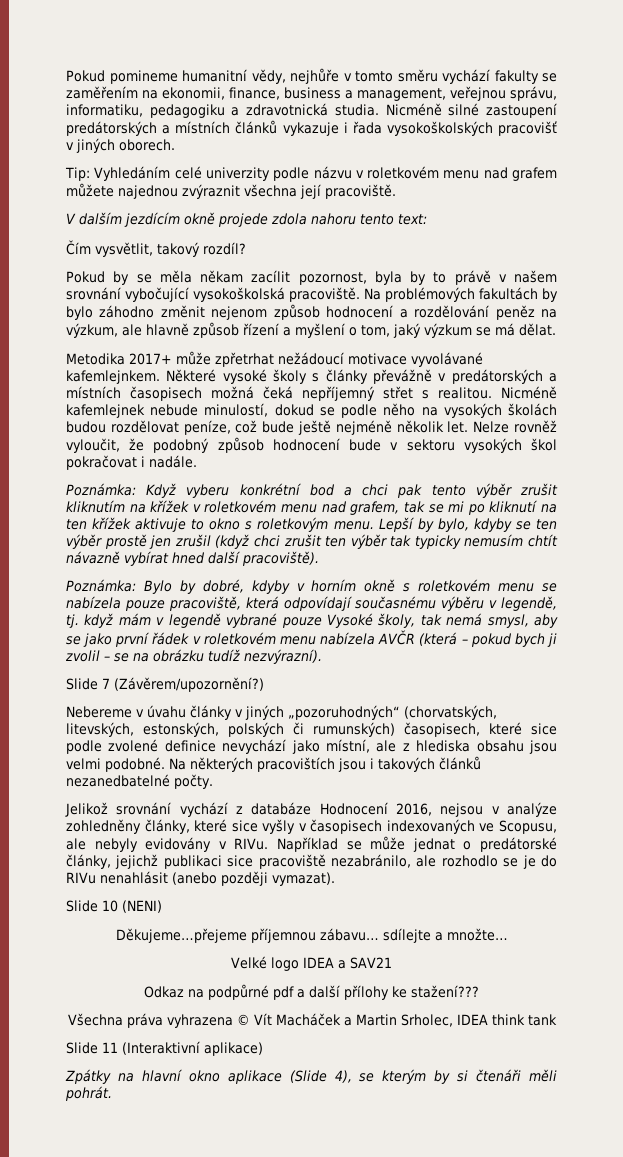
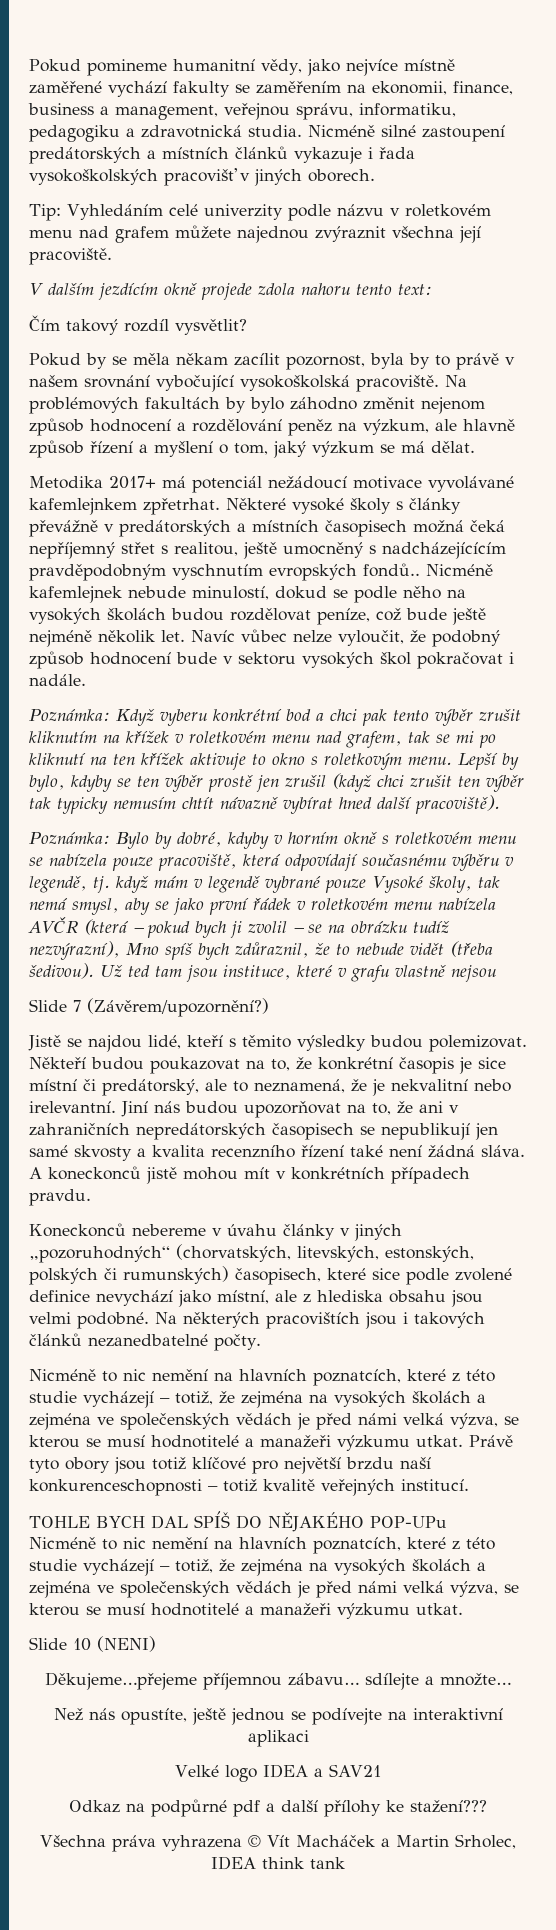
- Pokud pomineme humanitní vědy, nejhůře v tomto směru vychází fakulty se zaměřením na ekonomii, finance, business a management, veřejnou správu, informatiku, pedagogiku a zdravotnická studia.
+ Pokud pomineme humanitní vědy, jako nejvíce místně zaměřené vychází fakulty se zaměřením na ekonomii, finance, business a management, veřejnou správu, informatiku, pedagogiku a zdravotnická studia.
- Čím vysvětlit, takový rozdíl?
+ Čím takový rozdíl vysvětlit?
- Metodika 2017+ může zpřetrhat nežádoucí motivace vyvolávané kafemlejnkem.
+ Metodika 2017+ má potenciál nežádoucí motivace vyvolávané kafemlejnkem zpřetrhat.
- Některé vysoké školy s články převážně v predátorských a místních časopisech možná čeká nepříjemný střet s realitou.
+ Některé vysoké školy s články převážně v predátorských a místních časopisech možná čeká nepříjemný střet s realitou, ještě umocněný s nadcházejícícím pravděpodobným vyschnutím evropských fondů..
- Nelze rovněž vyloučit, že podobný způsob hodnocení bude v sektoru vysokých škol pokračovat i nadále.
+ Navíc vůbec nelze vyloučit, že podobný způsob hodnocení bude v sektoru vysokých škol pokračovat i nadále.
- Bylo by dobré, kdyby v horním okně s roletkovém menu se nabízela pouze pracoviště, která odpovídají současnému výběru v legendě, tj. když mám v legendě vybrané pouze Vysoké školy, tak nemá smysl, aby se jako první řádek v roletkovém menu nabízela AVČR (která – pokud bych ji zvolil – se na obrázku tudíž nezvýrazní).
+ Bylo by dobré, kdyby v horním okně s roletkovém menu se nabízela pouze pracoviště, která odpovídají současnému výběru v legendě, tj. když mám v legendě vybrané pouze Vysoké školy, tak nemá smysl, aby se jako první řádek v roletkovém menu nabízela AVČR (která – pokud bych ji zvolil – se na obrázku tudíž nezvýrazní), Mno spíš bych zdůraznil, že to nebude vidět (třeba šedivou). Už ted tam jsou instituce, které v grafu vlastně nejsou
  Slide 7 (Závěrem/upozornění?)
- Nebereme v úvahu články v jiných „pozoruhodných“ (chorvatských, litevských, estonských, polských či rumunských) časopisech, které sice podle zvolené definice nevychází jako místní, ale z hlediska obsahu jsou velmi podobné.
+ Jistě se najdou lidé, kteří s těmito výsledky budou polemizovat. Někteří budou poukazovat na to, že konkrétní časopis je sice místní či predátorský, ale to neznamená, že je nekvalitní nebo irelevantní. Jiní nás budou upozorňovat na to, že ani v zahraničních nepredátorských časopisech se nepublikují jen samé skvosty a kvalita recenzního řízení také není žádná sláva. A koneckonců jistě mohou mít v konkrétních případech pravdu.
+ Koneckonců nebereme v úvahu články v jiných „pozoruhodných“ (chorvatských, litevských, estonských, polských či rumunských) časopisech, které sice podle zvolené definice nevychází jako místní, ale z hlediska obsahu jsou velmi podobné.
- Jelikož srovnání vychází z databáze Hodnocení 2016, nejsou v analýze zohledněny články, které sice vyšly v časopisech indexovaných ve Scopusu, ale nebyly evidovány v RIVu. Například se může jednat o predátorské články, jejichž publikaci sice pracoviště nezabránilo, ale rozhodlo se je do RIVu nenahlásit (anebo později vymazat).
+ Nicméně to nic nemění na hlavních poznatcích, které z této studie vycházejí – totiž, že zejména na vysokých školách a zejména ve společenských vědách je před námi velká výzva, se kterou se musí hodnotitelé a manažeři výzkumu utkat. Právě tyto obory jsou totiž klíčové pro největší brzdu naší konkurenceschopnosti – totiž kvalitě veřejných institucí.
+ TOHLE BYCH DAL SPÍŠ DO NĚJAKÉHO POP-UPu
+ Nicméně to nic nemění na hlavních poznatcích, které z této studie vycházejí – totiž, že zejména na vysokých školách a zejména ve společenských vědách je před námi velká výzva, se kterou se musí hodnotitelé a manažeři výzkumu utkat.
+ Než nás opustíte, ještě jednou se podívejte na interaktivní aplikaci
- Slide 11 (Interaktivní aplikace)
- Zpátky na hlavní okno aplikace (Slide 4), se kterým by si čtenáři měli pohrát.

